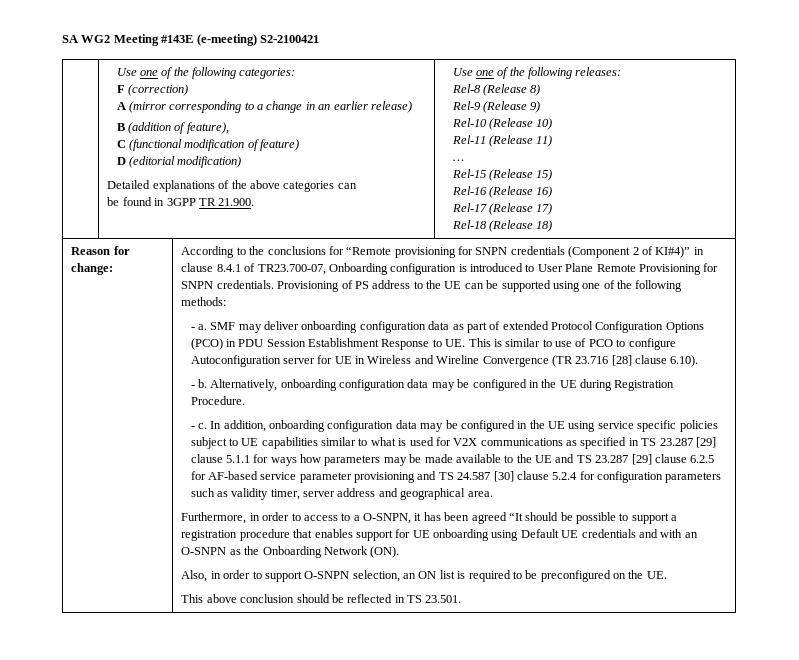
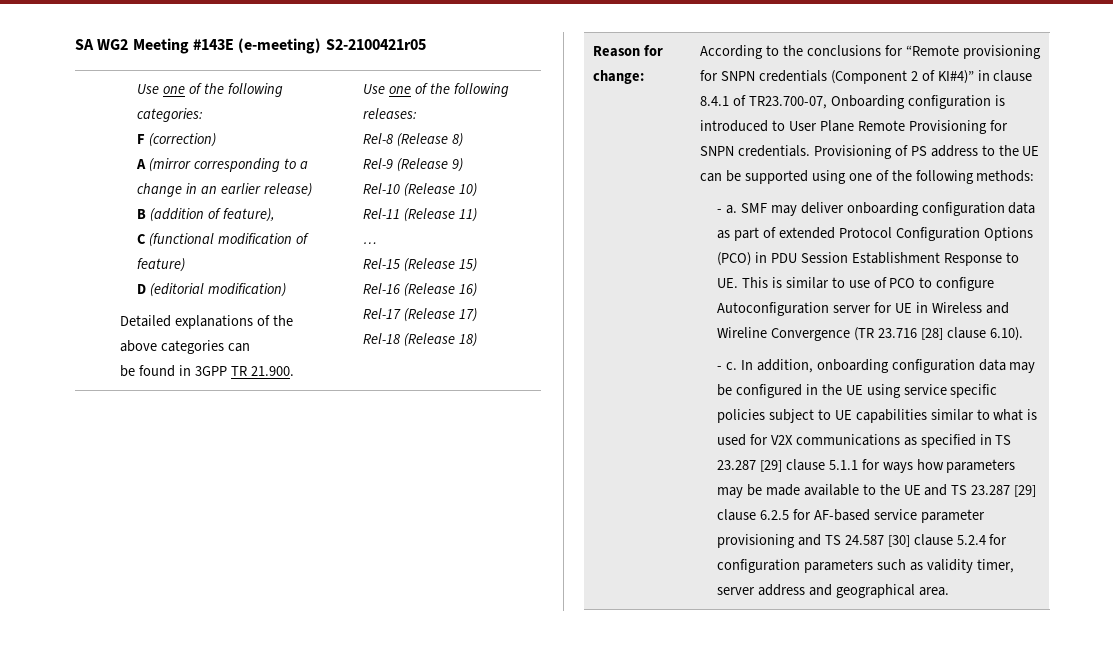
- SA WG2 Meeting #143E (e-meeting) S2-2100421
+ SA WG2 Meeting #143E (e-meeting) S2-2100421r05
- - b. Alternatively, onboarding configuration data may be configured in the UE during Registration Procedure.
- Furthermore, in order to access to a O-SNPN, it has been agreed “It should be possible to support a registration procedure that enables support for UE onboarding using Default UE credentials and with an O-SNPN as the Onboarding Network (ON).
- Also, in order to support O-SNPN selection, an ON list is required to be preconfigured on the UE.
- This above conclusion should be reflected in TS 23.501.

